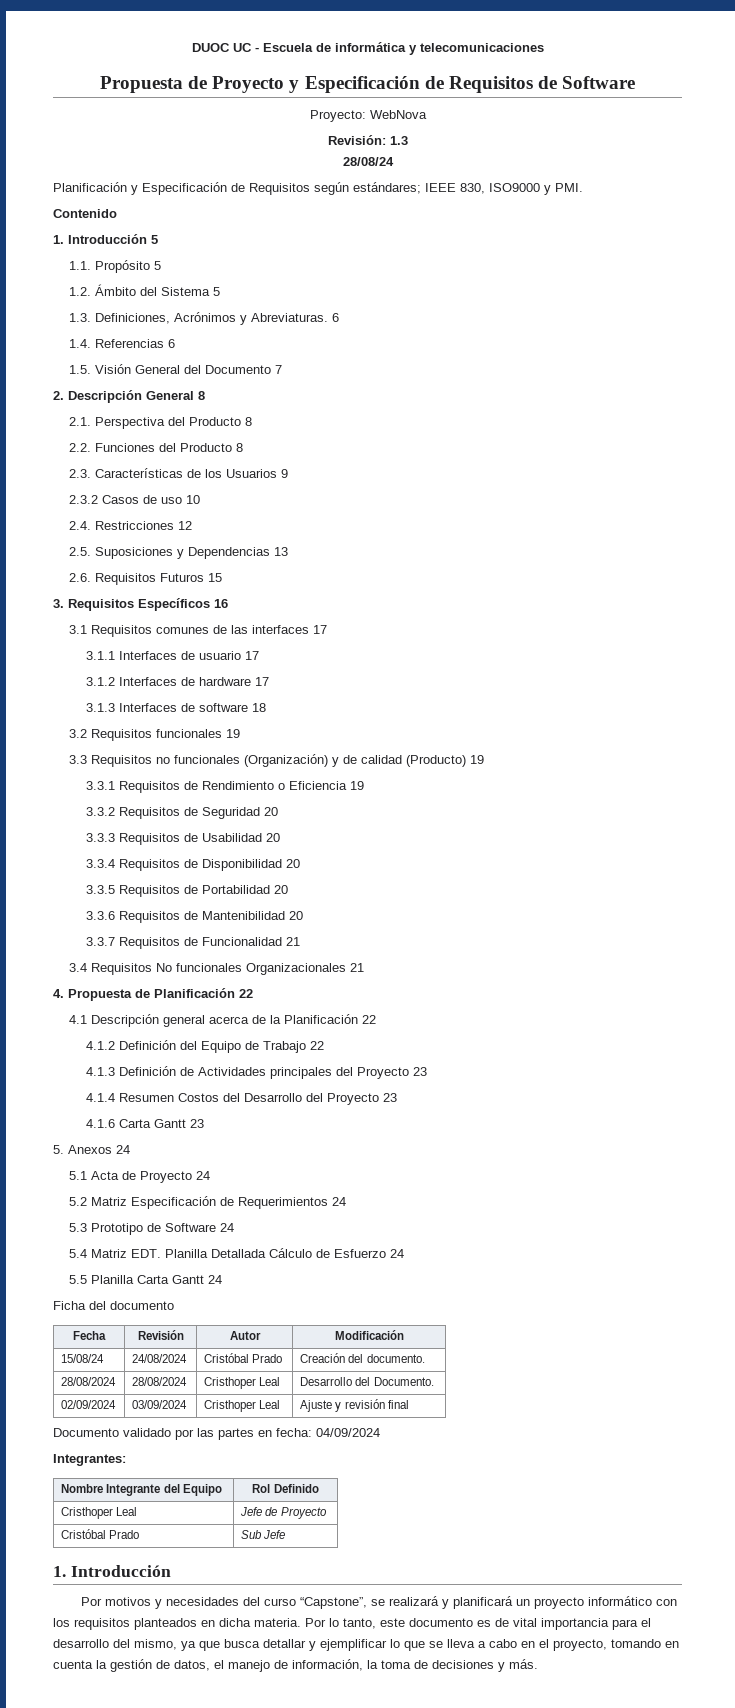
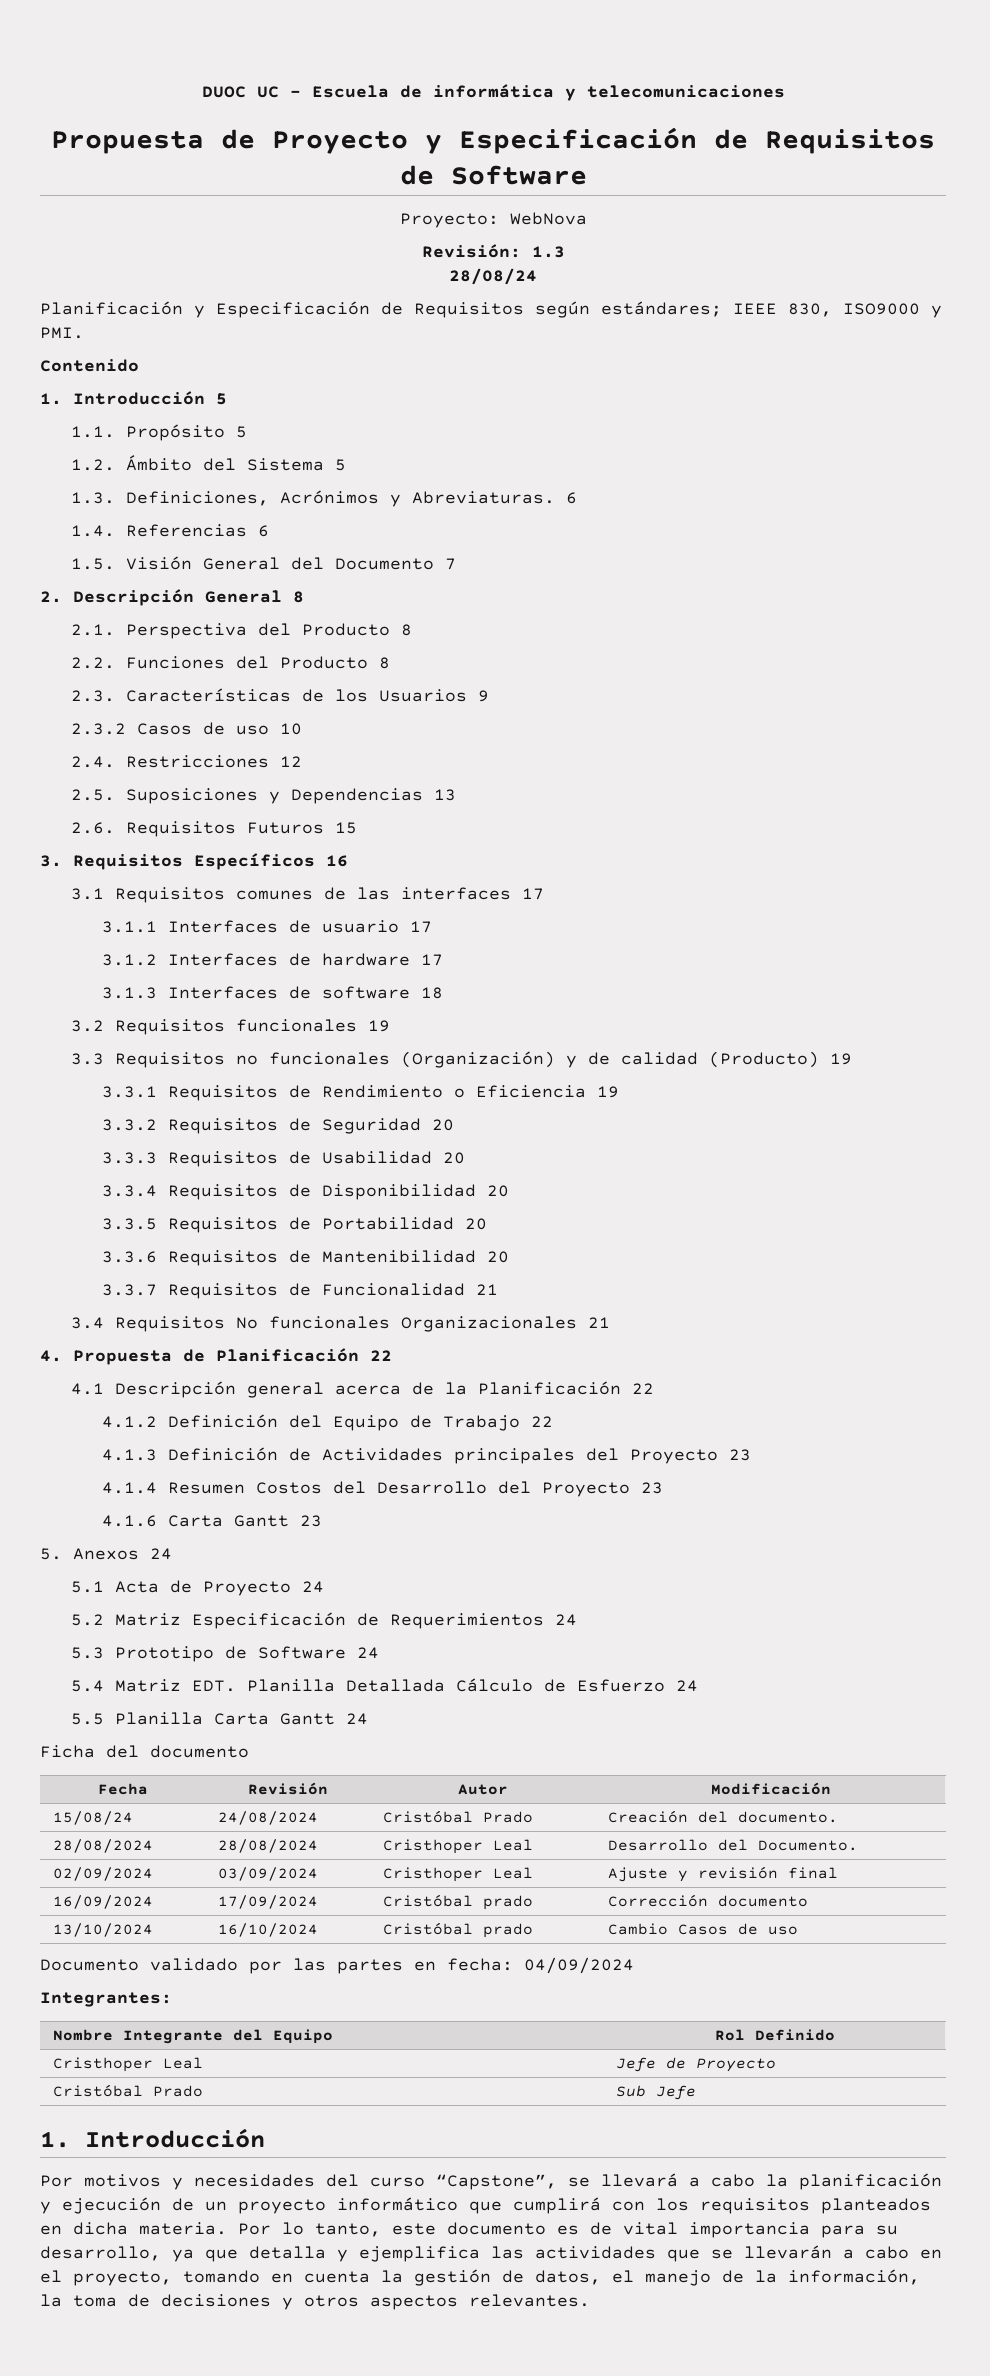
+ 16/09/2024 | 17/09/2024 | Cristóbal prado | Corrección documento
+ 13/10/2024 | 16/10/2024 | Cristóbal prado | Cambio Casos de uso
- Por motivos y necesidades del curso “Capstone”, se realizará y planificará un proyecto informático con los requisitos planteados en dicha materia.
+ Por motivos y necesidades del curso “Capstone”, se llevará a cabo la planificación y ejecución de un proyecto informático que cumplirá con los requisitos planteados en dicha materia.
- Por lo tanto, este documento es de vital importancia para el desarrollo del mismo, ya que busca detallar y ejemplificar lo que se lleva a cabo en el proyecto, tomando en cuenta la gestión de datos, el manejo de información, la toma de decisiones y más.
+ Por lo tanto, este documento es de vital importancia para su desarrollo, ya que detalla y ejemplifica las actividades que se llevarán a cabo en el proyecto, tomando en cuenta la gestión de datos, el manejo de la información, la toma de decisiones y otros aspectos relevantes.

